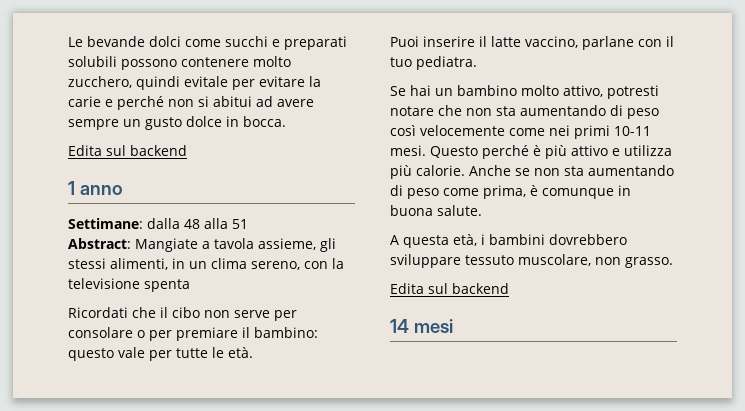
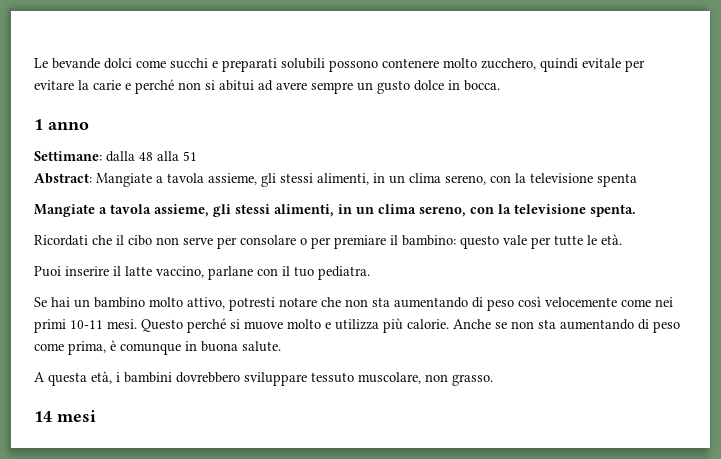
  Le bevande dolci come succhi e preparati solubili possono contenere molto zucchero, quindi evitale per evitare la carie e perché non si abitui ad avere sempre un gusto dolce in bocca.
- Edita sul backend
+ Mangiate a tavola assieme, gli stessi alimenti, in un clima sereno, con la televisione spenta.
- Questo perché è più attivo e utilizza più calorie.
+ Questo perché si muove molto e utilizza più calorie.
  A questa età, i bambini dovrebbero sviluppare tessuto muscolare, non grasso.
- Edita sul backend

